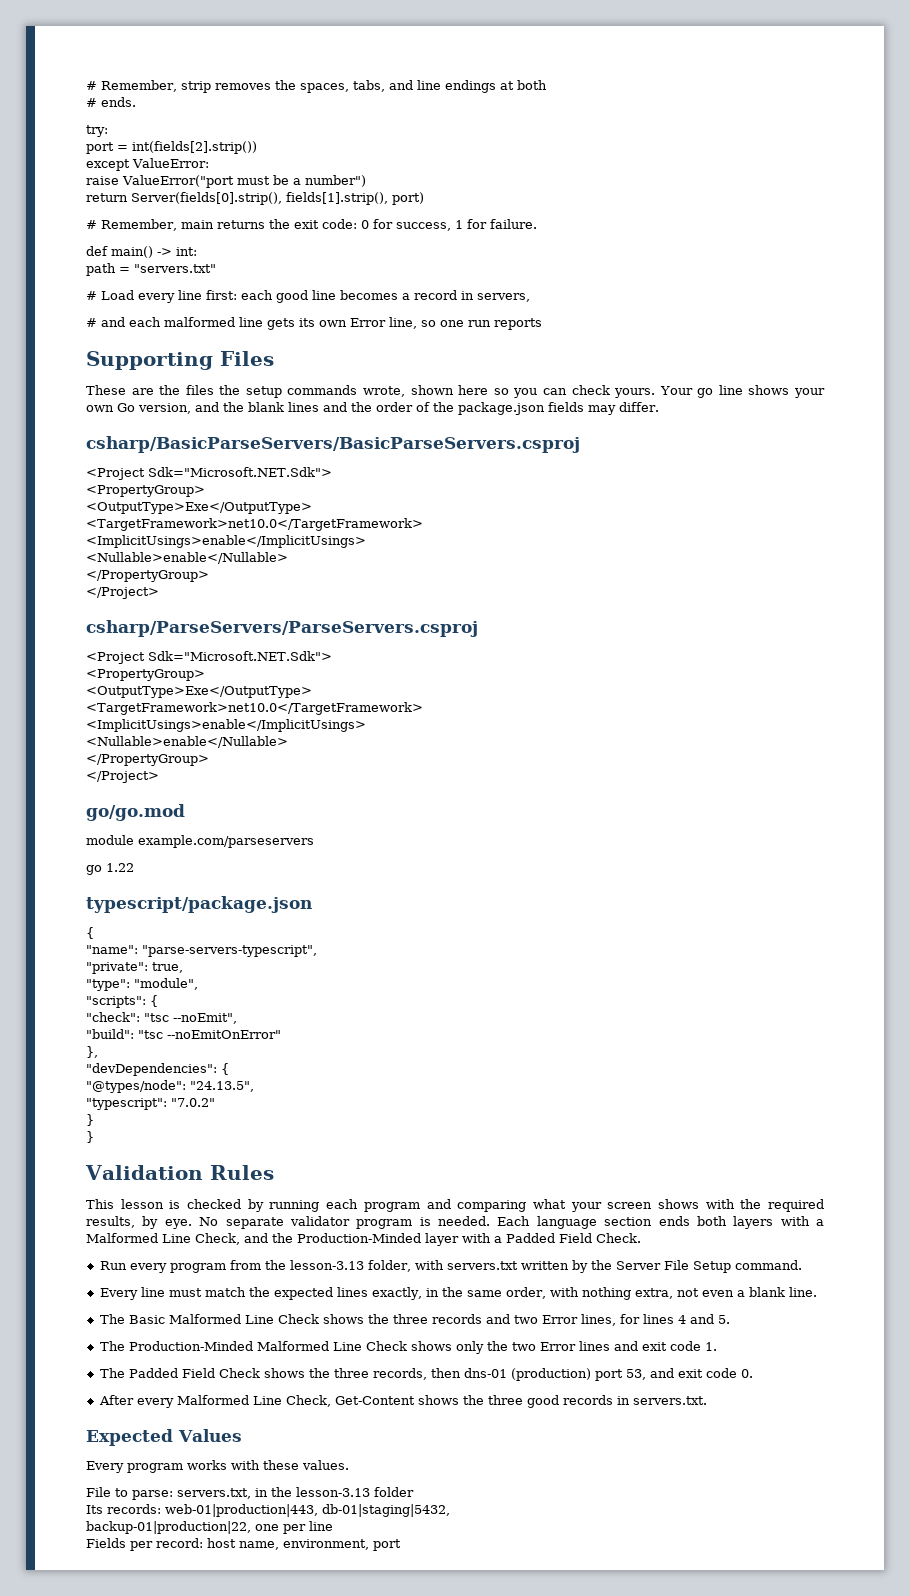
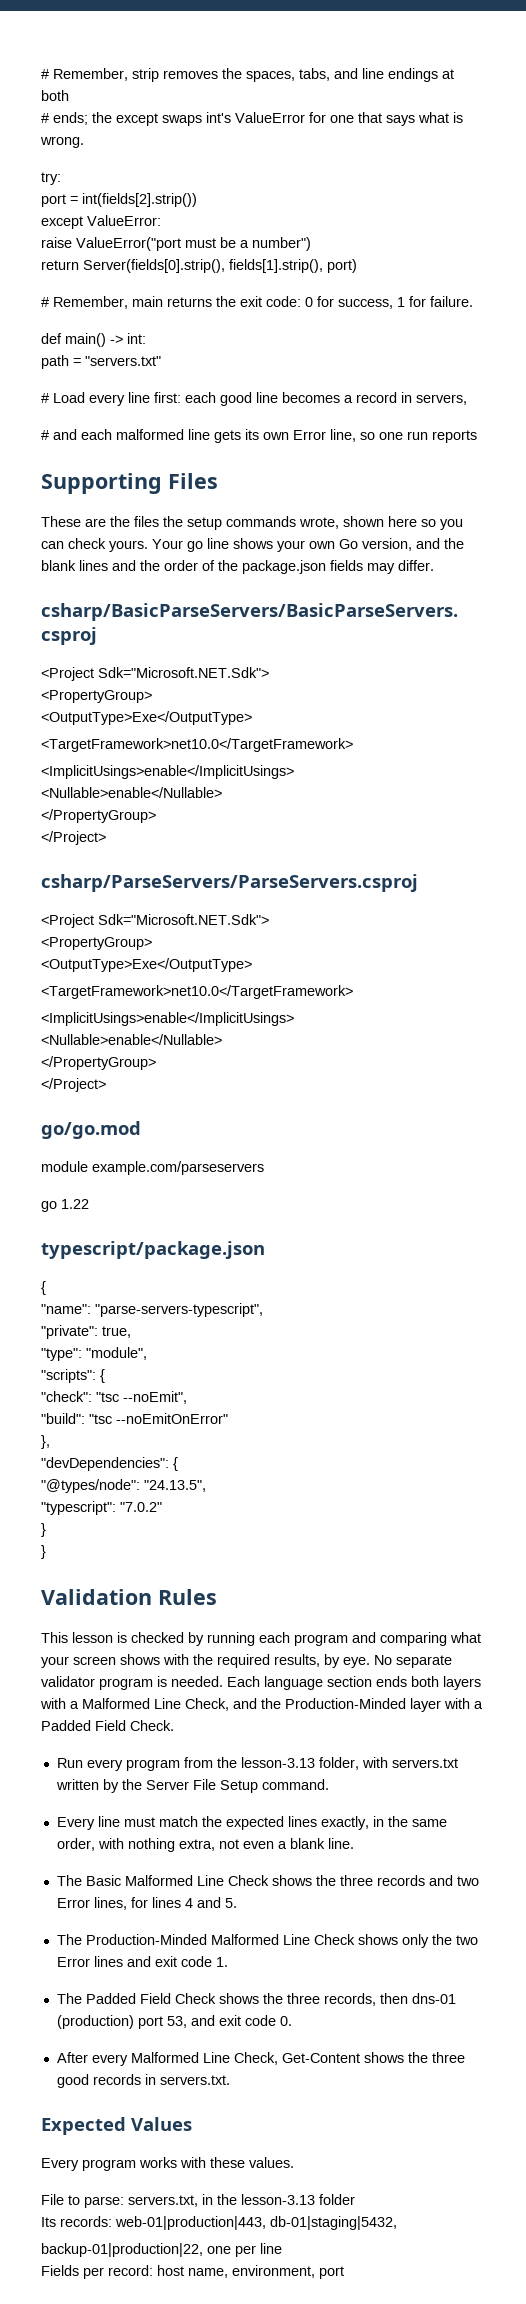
- # ends.
+ # ends; the except swaps int's ValueError for one that says what is wrong.

